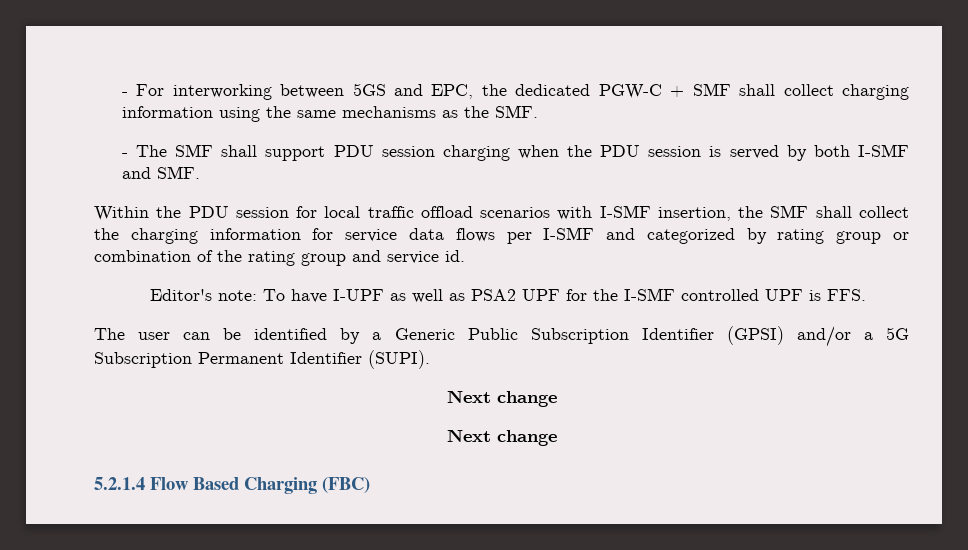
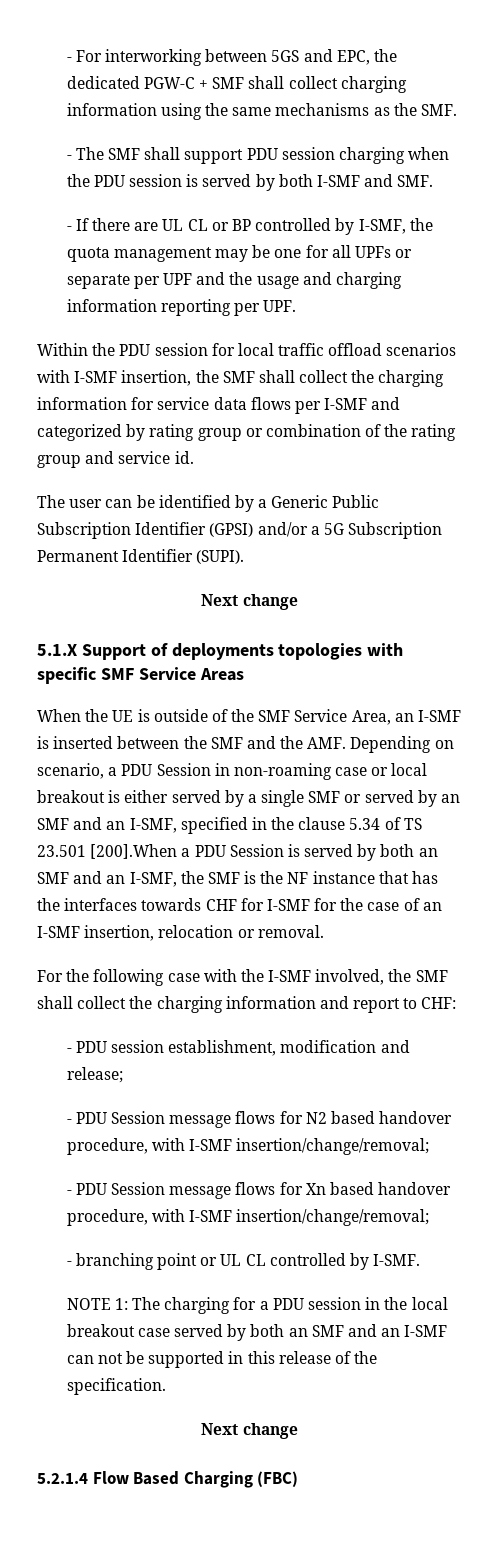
+ - If there are UL CL or BP controlled by I-SMF, the quota management may be one for all UPFs or separate per UPF and the usage and charging information reporting per UPF.
- Editor's note: To have I-UPF as well as PSA2 UPF for the I-SMF controlled UPF is FFS.
+ 5.1.X Support of deployments topologies with specific SMF Service Areas
+ When the UE is outside of the SMF Service Area, an I-SMF is inserted between the SMF and the AMF. Depending on scenario, a PDU Session in non-roaming case or local breakout is either served by a single SMF or served by an SMF and an I-SMF, specified in the clause 5.34 of TS 23.501 [200].When a PDU Session is served by both an SMF and an I-SMF, the SMF is the NF instance that has the interfaces towards CHF for I-SMF for the case of an I-SMF insertion, relocation or removal.
+ For the following case with the I-SMF involved, the SMF shall collect the charging information and report to CHF:
+ - PDU session establishment, modification and release;
+ - PDU Session message flows for N2 based handover procedure, with I-SMF insertion/change/removal;
+ - PDU Session message flows for Xn based handover procedure, with I-SMF insertion/change/removal;
+ - branching point or UL CL controlled by I-SMF.
+ NOTE 1: The charging for a PDU session in the local breakout case served by both an SMF and an I-SMF can not be supported in this release of the specification.

